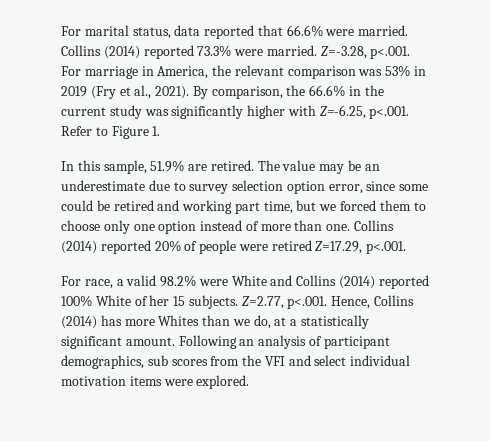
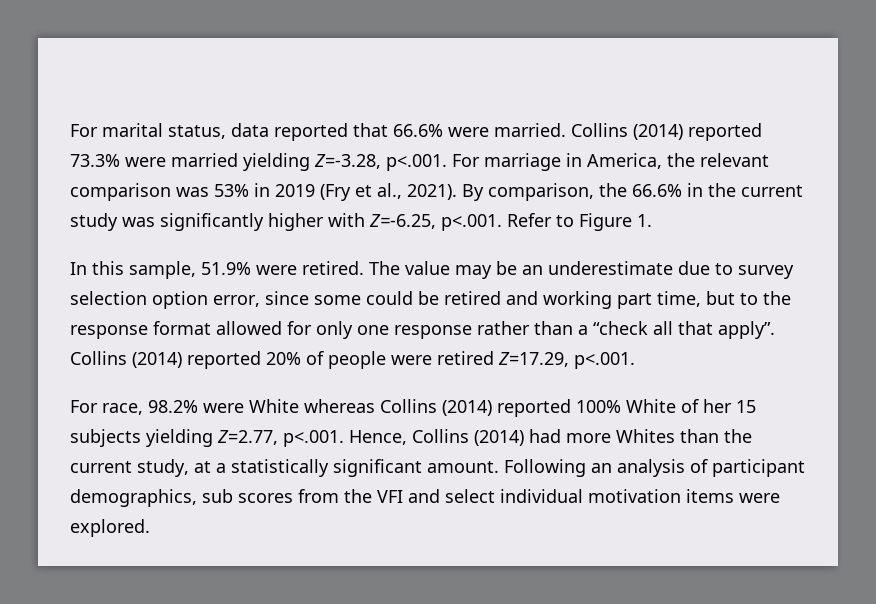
- Collins (2014) reported 73.3% were married. Z=-3.28, p<.001. For marriage in America, the relevant comparison was 53% in 2019 (Fry et al., 2021).
+ Collins (2014) reported 73.3% were married yielding Z=-3.28, p<.001. For marriage in America, the relevant comparison was 53% in 2019 (Fry et al., 2021).
- In this sample, 51.9% are retired.
+ In this sample, 51.9% were retired.
- The value may be an underestimate due to survey selection option error, since some could be retired and working part time, but we forced them to choose only one option instead of more than one.
+ The value may be an underestimate due to survey selection option error, since some could be retired and working part time, but to the response format allowed for only one response rather than a “check all that apply”.
- For race, a valid 98.2% were White and Collins (2014) reported 100% White of her 15 subjects. Z=2.77, p<.001. Hence, Collins (2014) has more Whites than we do, at a statistically significant amount.
+ For race, 98.2% were White whereas Collins (2014) reported 100% White of her 15 subjects yielding Z=2.77, p<.001. Hence, Collins (2014) had more Whites than the current study, at a statistically significant amount.

